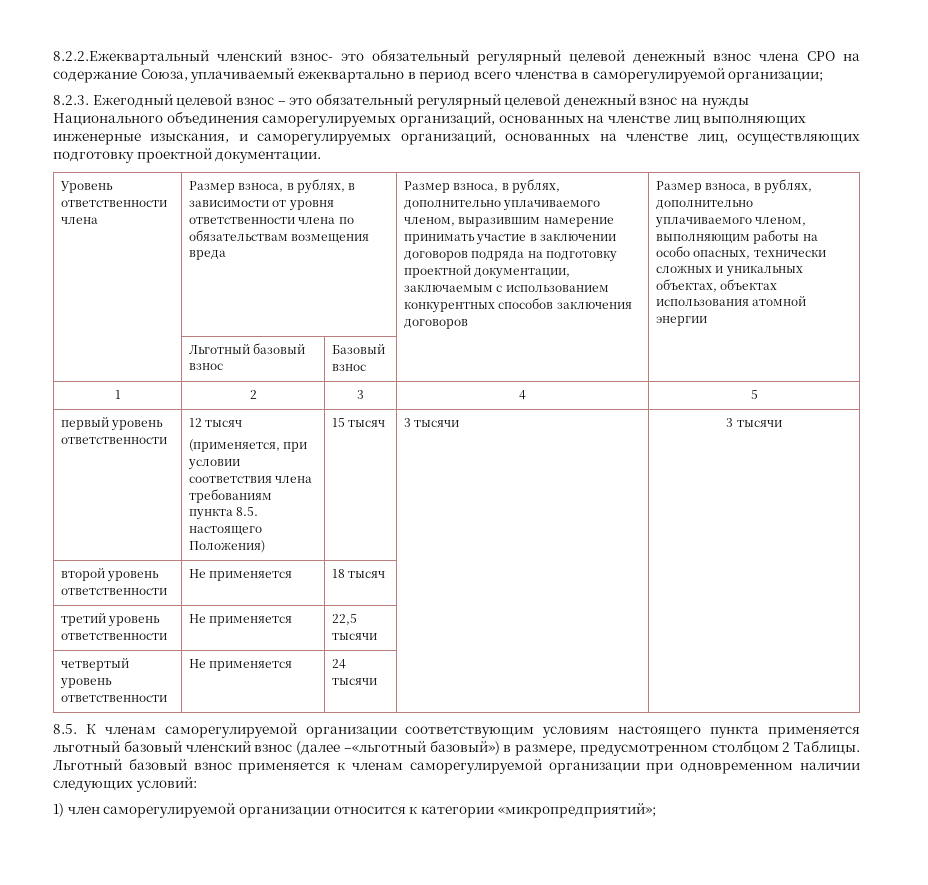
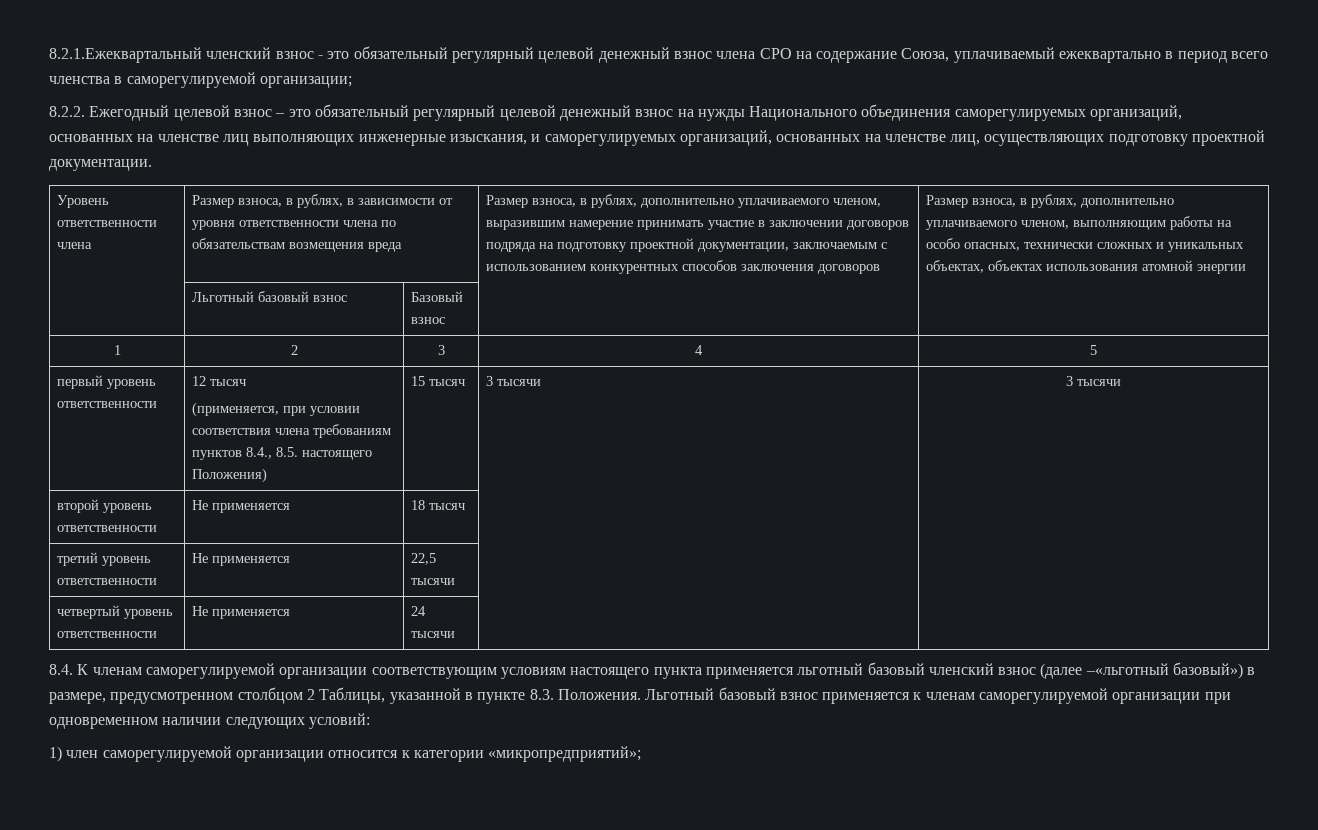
- 8.2.2.Ежеквартальный членский взнос- это обязательный регулярный целевой денежный взнос члена СРО на содержание Союза, уплачиваемый ежеквартально в период всего членства в саморегулируемой организации;
+ 8.2.1.Ежеквартальный членский взнос - это обязательный регулярный целевой денежный взнос члена СРО на содержание Союза, уплачиваемый ежеквартально в период всего членства в саморегулируемой организации;
- 8.2.3. Ежегодный целевой взнос – это обязательный регулярный целевой денежный взнос на нужды Национального объединения саморегулируемых организаций, основанных на членстве лиц выполняющих инженерные изыскания, и саморегулируемых организаций, основанных на членстве лиц, осуществляющих подготовку проектной документации.
+ 8.2.2. Ежегодный целевой взнос – это обязательный регулярный целевой денежный взнос на нужды Национального объединения саморегулируемых организаций, основанных на членстве лиц выполняющих инженерные изыскания, и саморегулируемых организаций, основанных на членстве лиц, осуществляющих подготовку проектной документации.
  первый уровень ответственности | 12 тысяч
- (применяется, при условии соответствия члена требованиям пункта 8.5. настоящего Положения) | 15 тысяч | 3 тысячи | 3 тысячи
+ (применяется, при условии соответствия члена требованиям пунктов 8.4., 8.5. настоящего Положения) | 15 тысяч | 3 тысячи | 3 тысячи
- 8.5. К членам саморегулируемой организации соответствующим условиям настоящего пункта применяется льготный базовый членский взнос (далее –«льготный базовый») в размере, предусмотренном столбцом 2 Таблицы.
+ 8.4. К членам саморегулируемой организации соответствующим условиям настоящего пункта применяется льготный базовый членский взнос (далее –«льготный базовый») в размере, предусмотренном столбцом 2 Таблицы, указанной в пункте 8.3. Положения.

